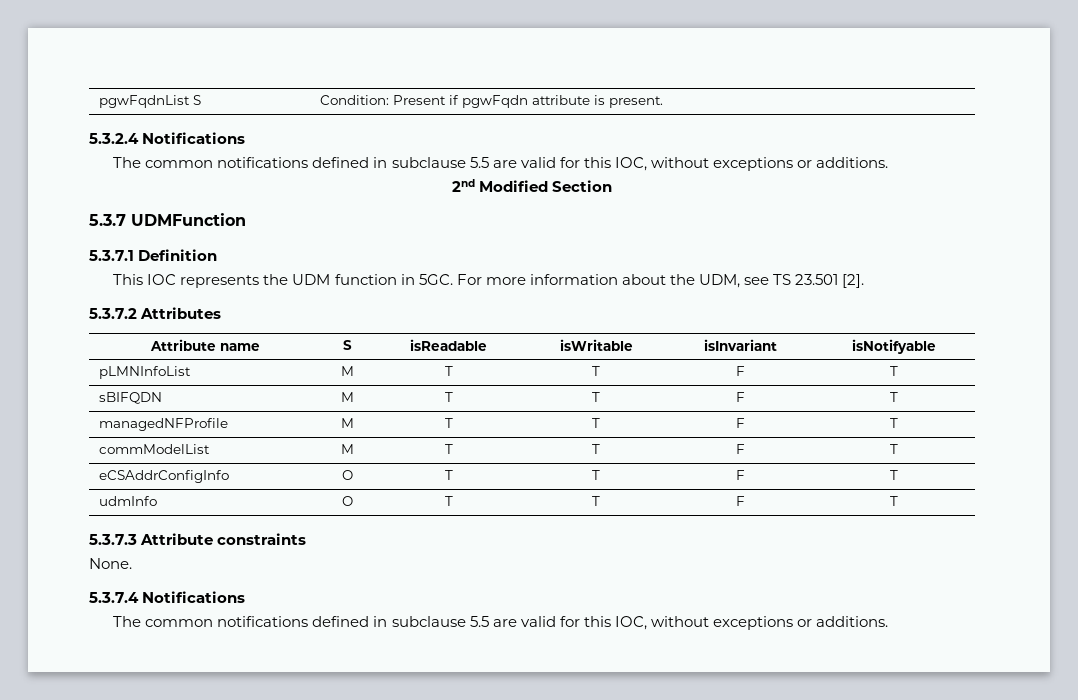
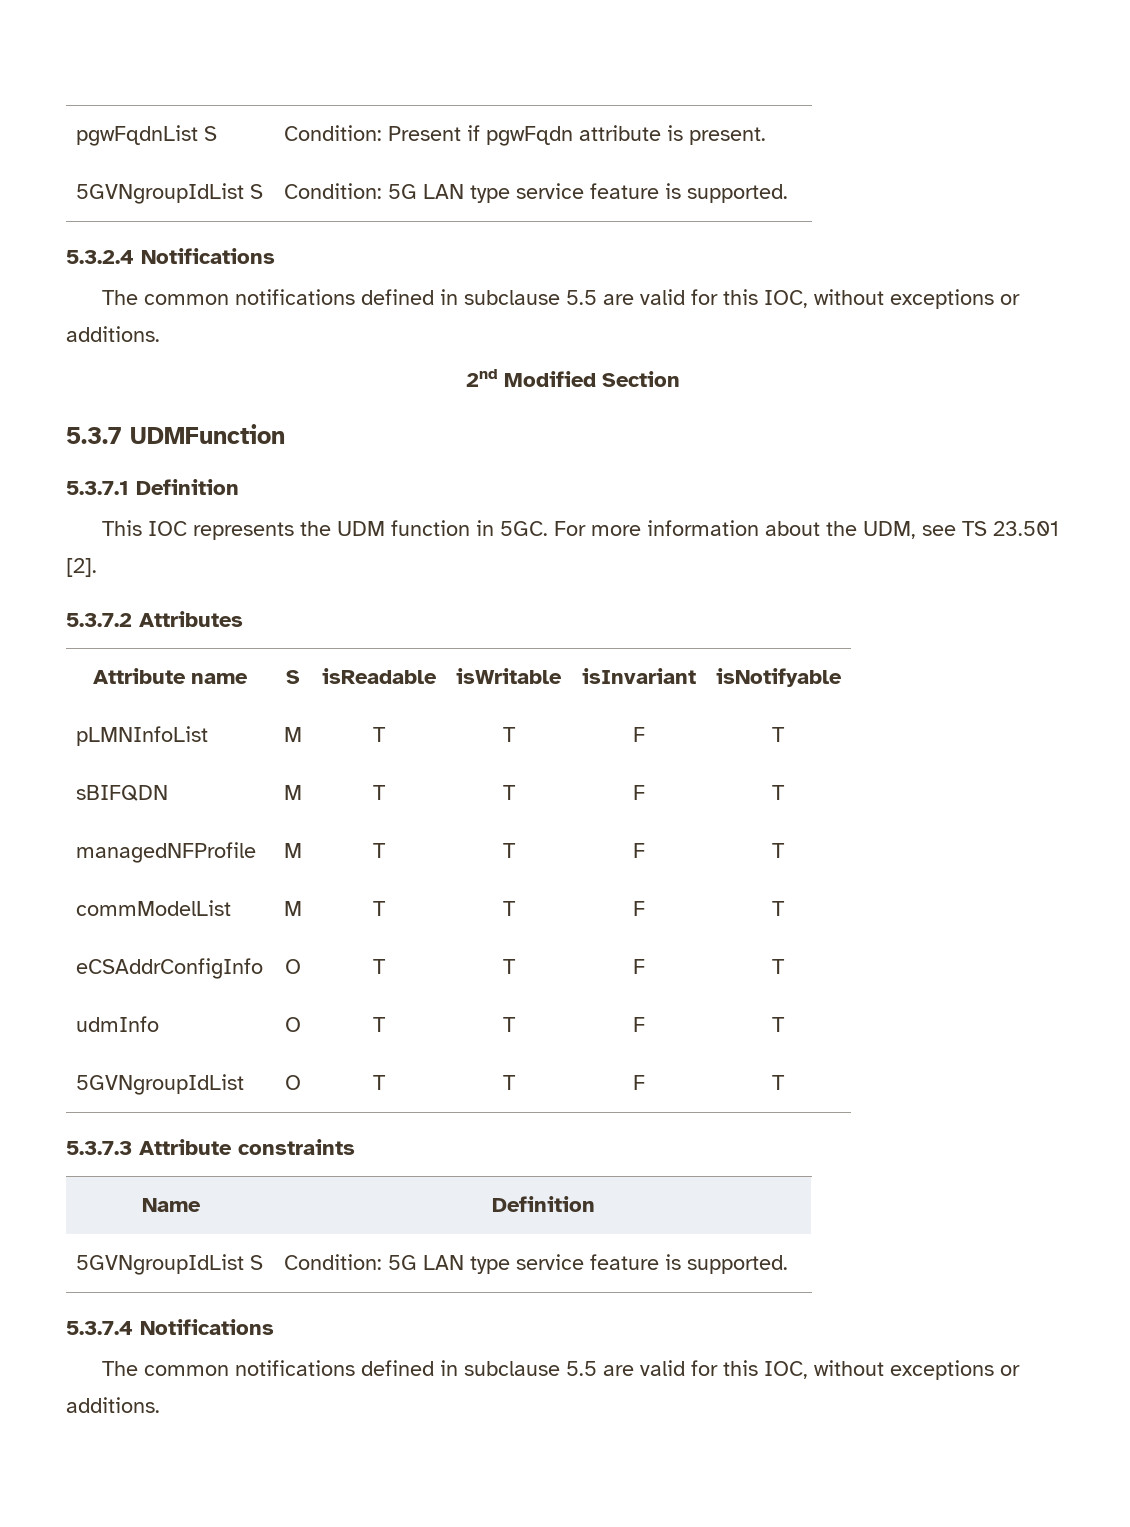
  pgwFqdnList S | Condition: Present if pgwFqdn attribute is present.
+ 5GVNgroupIdList S | Condition: 5G LAN type service feature is supported.
+ 5GVNgroupIdList | O | T | T | F | T
  5.3.7.3 Attribute constraints
- None.
+ Name | Definition
+ 5GVNgroupIdList S | Condition: 5G LAN type service feature is supported.

